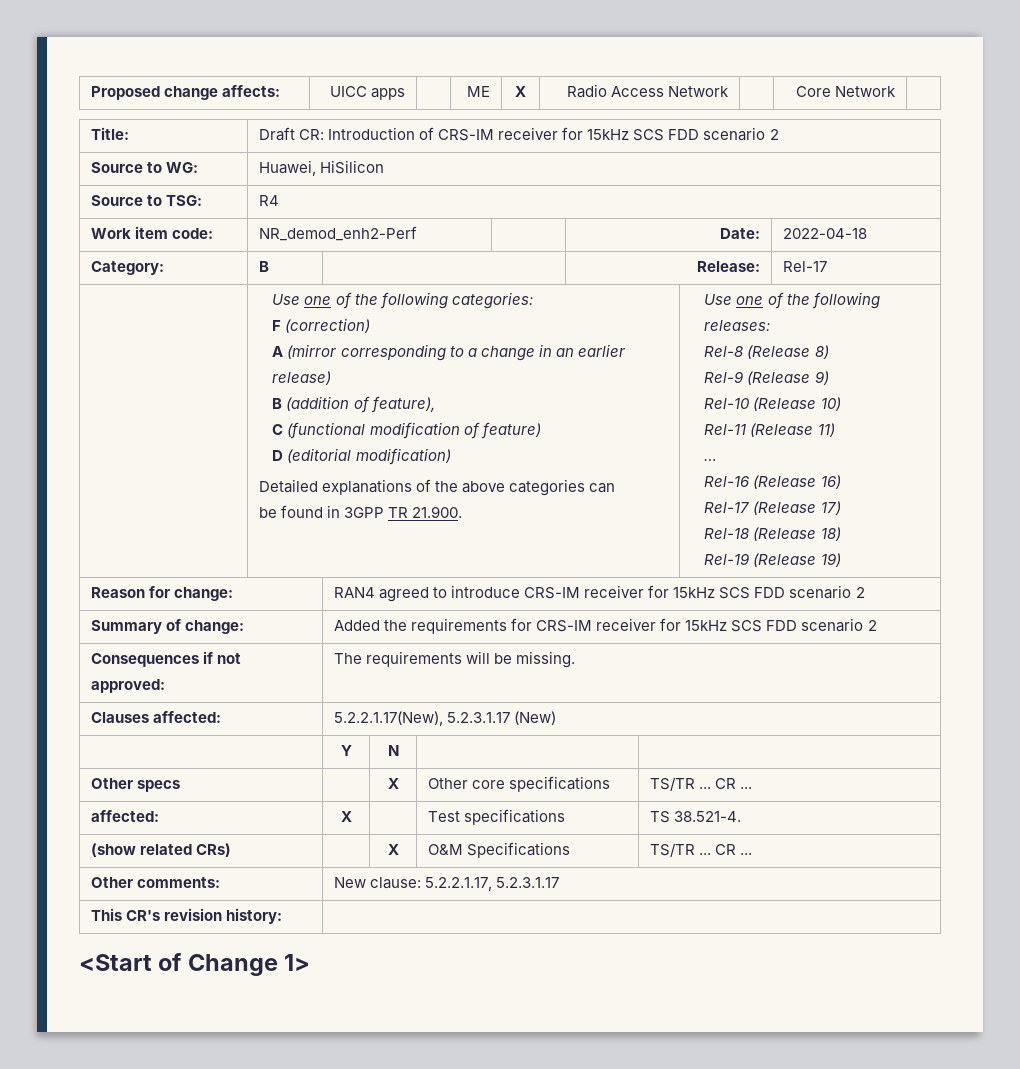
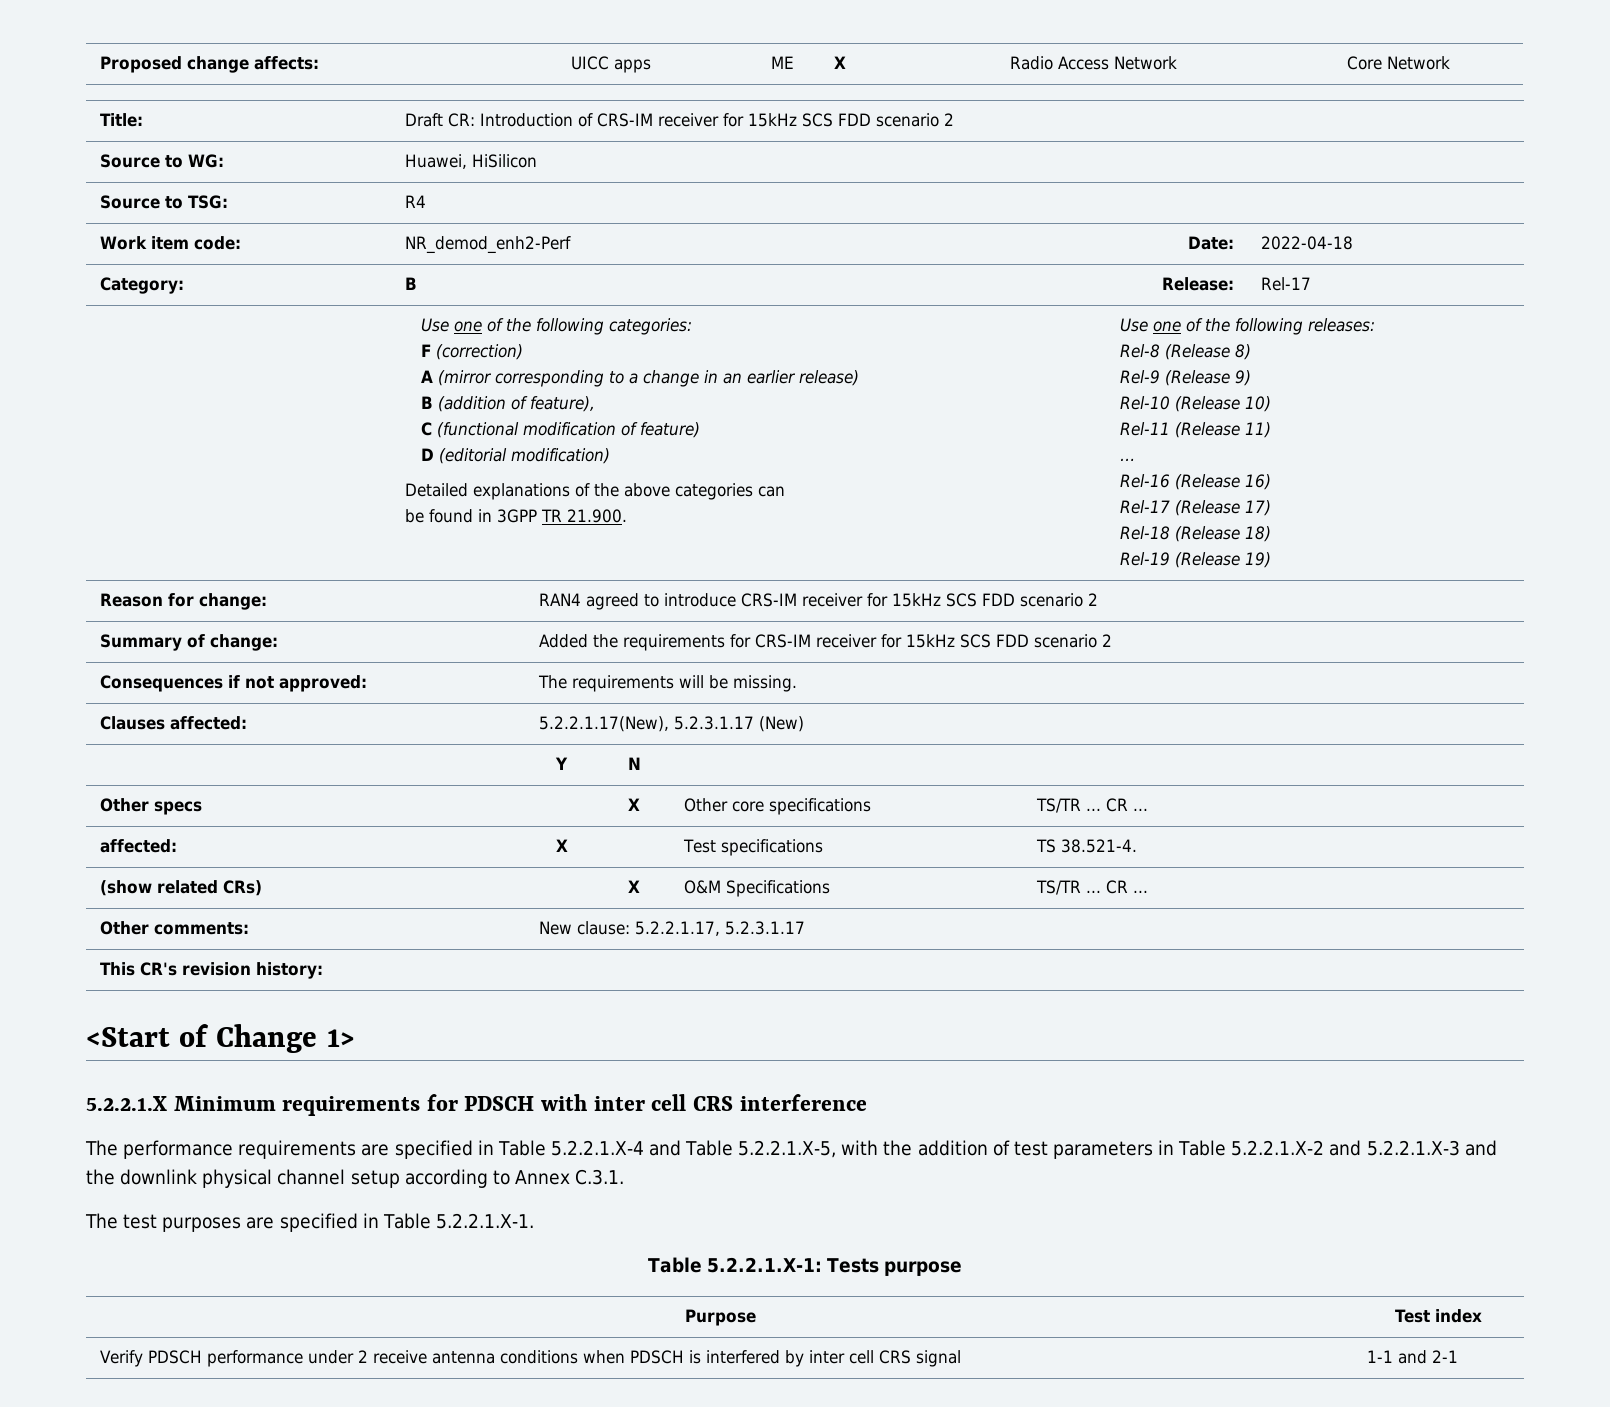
+ 5.2.2.1.X Minimum requirements for PDSCH with inter cell CRS interference
+ The performance requirements are specified in Table 5.2.2.1.X-4 and Table 5.2.2.1.X-5, with the addition of test parameters in Table 5.2.2.1.X-2 and 5.2.2.1.X-3 and the downlink physical channel setup according to Annex C.3.1.
+ The test purposes are specified in Table 5.2.2.1.X-1.
+ Table 5.2.2.1.X-1: Tests purpose
+ Purpose | Test index
+ Verify PDSCH performance under 2 receive antenna conditions when PDSCH is interfered by inter cell CRS signal | 1-1 and 2-1

